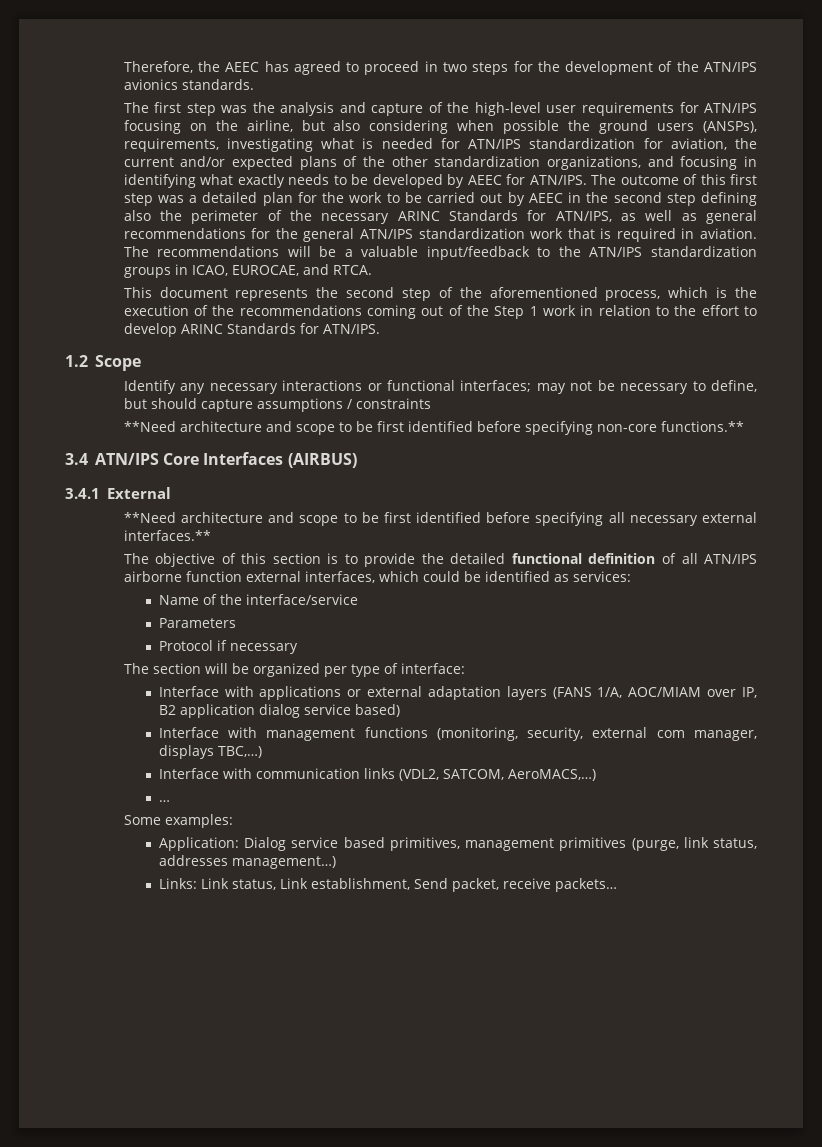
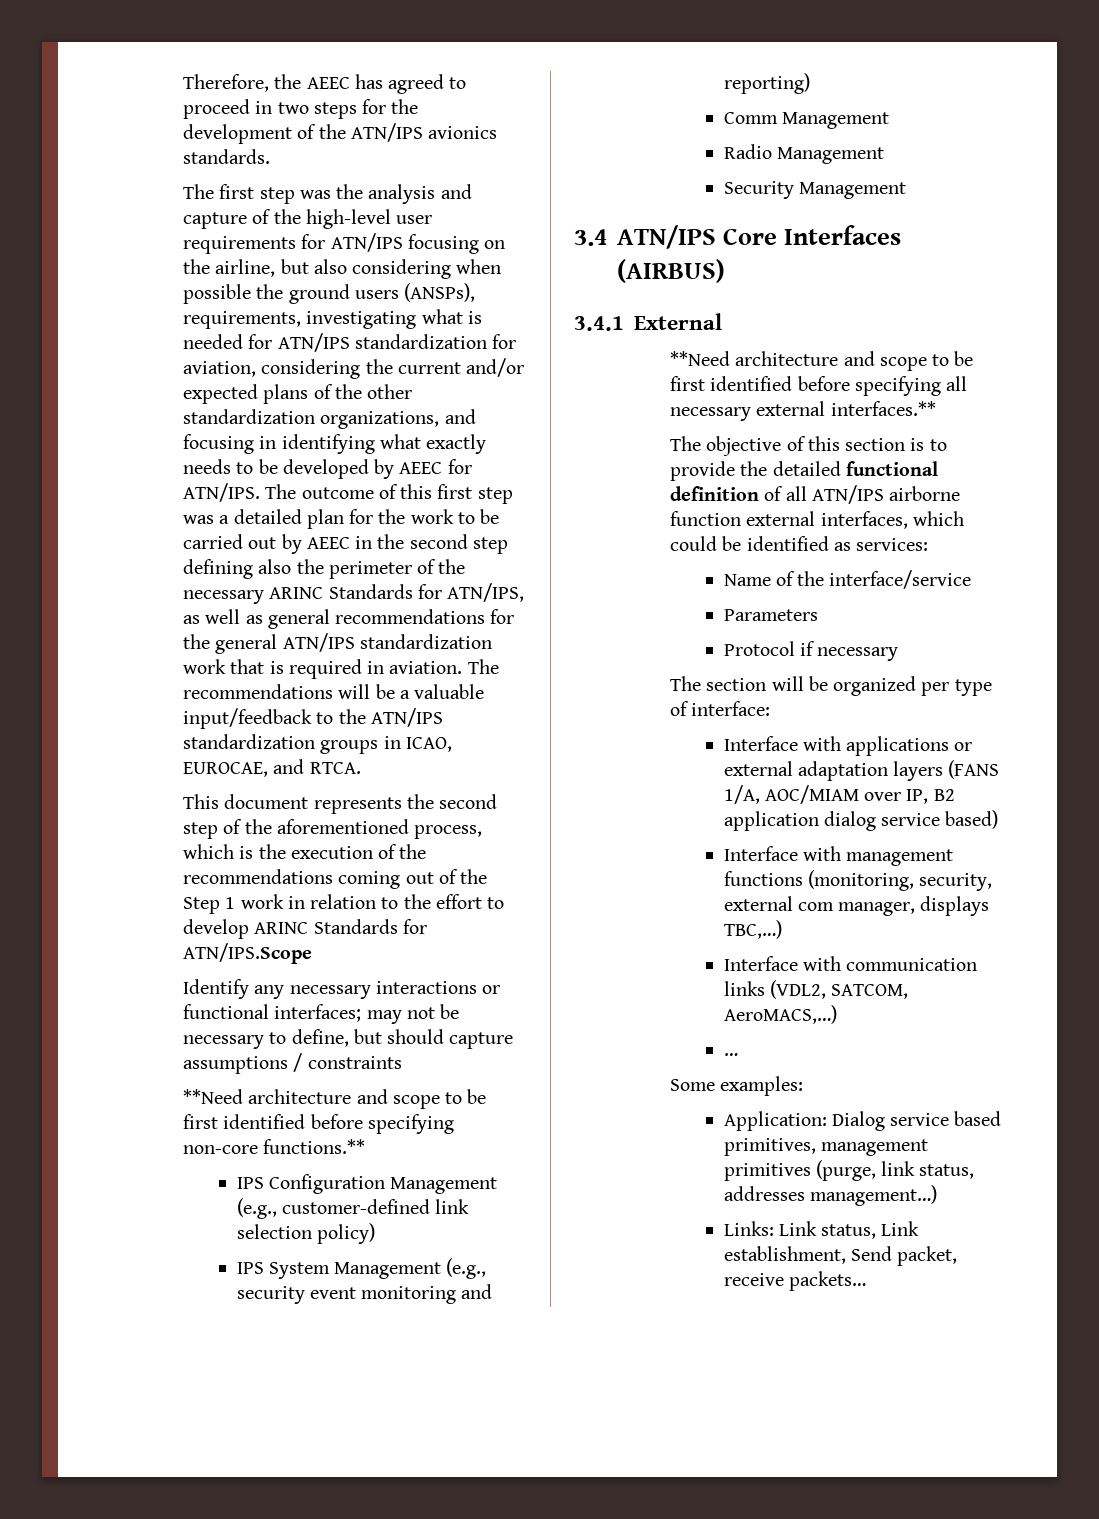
- The first step was the analysis and capture of the high-level user requirements for ATN/IPS focusing on the airline, but also considering when possible the ground users (ANSPs), requirements, investigating what is needed for ATN/IPS standardization for aviation, the current and/or expected plans of the other standardization organizations, and focusing in identifying what exactly needs to be developed by AEEC for ATN/IPS.
+ The first step was the analysis and capture of the high-level user requirements for ATN/IPS focusing on the airline, but also considering when possible the ground users (ANSPs), requirements, investigating what is needed for ATN/IPS standardization for aviation, considering the current and/or expected plans of the other standardization organizations, and focusing in identifying what exactly needs to be developed by AEEC for ATN/IPS.
- This document represents the second step of the aforementioned process, which is the execution of the recommendations coming out of the Step 1 work in relation to the effort to develop ARINC Standards for ATN/IPS.
- 1.2 Scope
+ This document represents the second step of the aforementioned process, which is the execution of the recommendations coming out of the Step 1 work in relation to the effort to develop ARINC Standards for ATN/IPS.Scope
+ IPS Configuration Management (e.g., customer-defined link selection policy)
+ IPS System Management (e.g., security event monitoring and reporting)
+ Comm Management
+ Radio Management
+ Security Management

